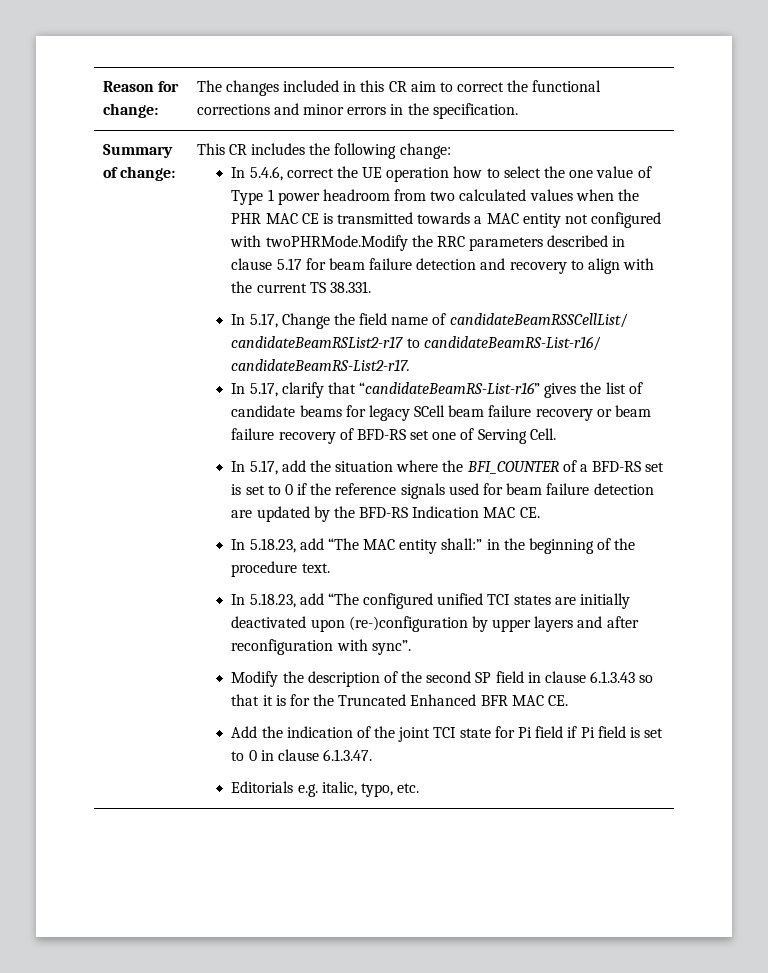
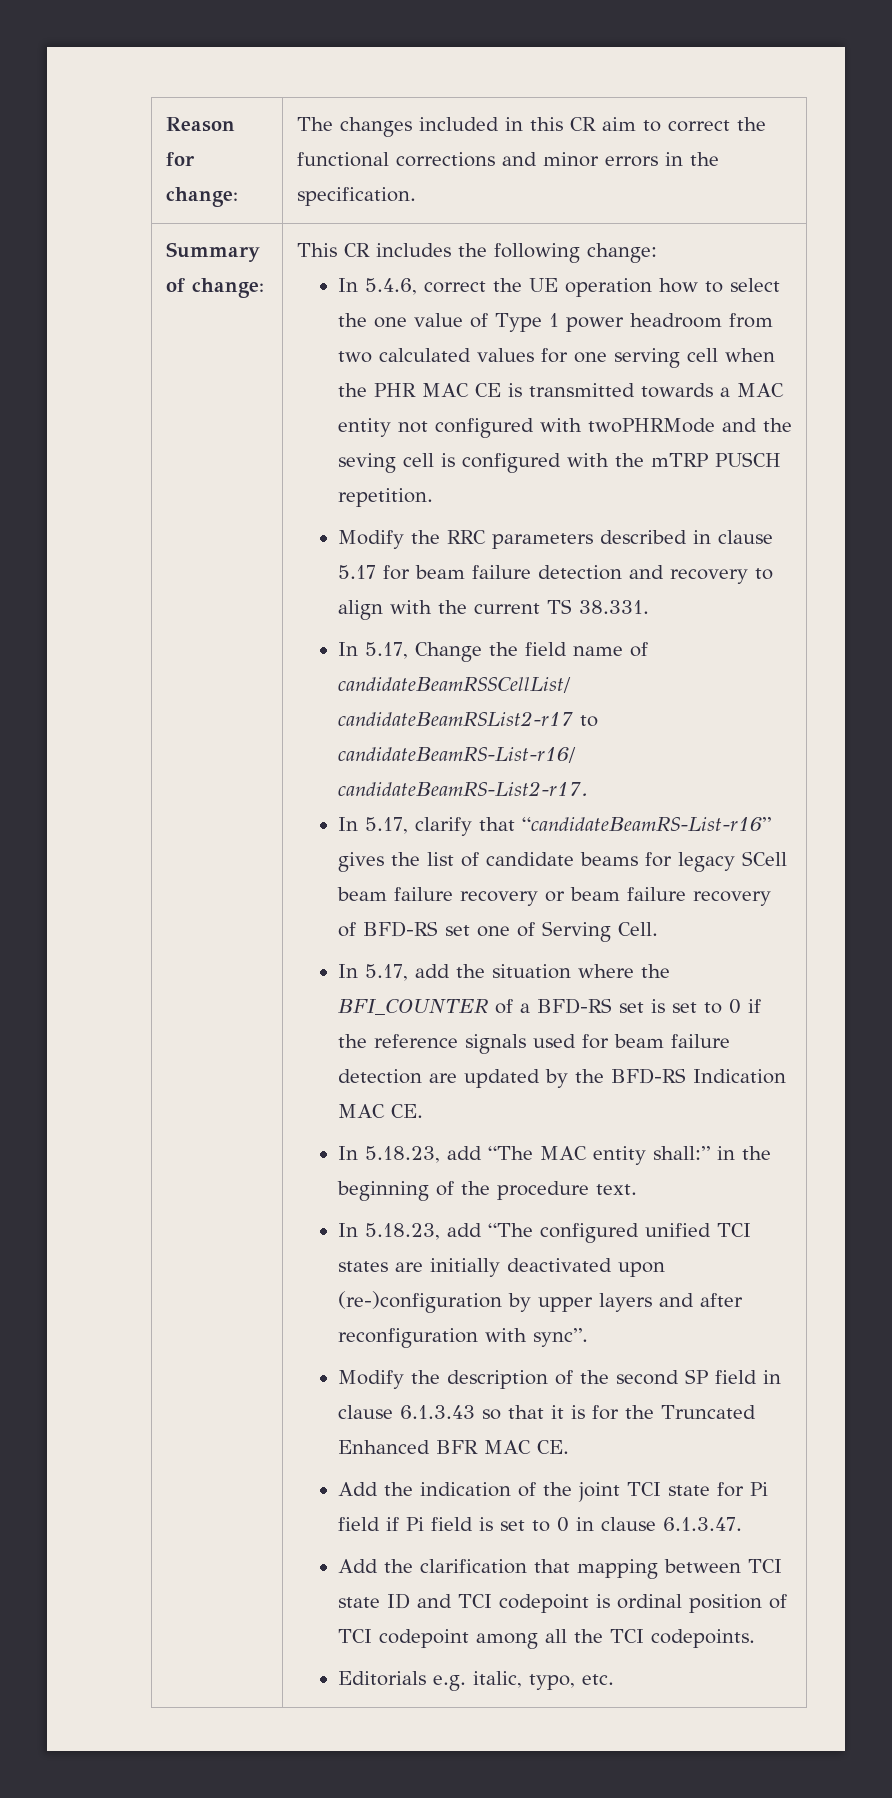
- In 5.4.6, correct the UE operation how to select the one value of Type 1 power headroom from two calculated values when the PHR MAC CE is transmitted towards a MAC entity not configured with twoPHRMode.Modify the RRC parameters described in clause 5.17 for beam failure detection and recovery to align with the current TS 38.331.
+ In 5.4.6, correct the UE operation how to select the one value of Type 1 power headroom from two calculated values for one serving cell when the PHR MAC CE is transmitted towards a MAC entity not configured with twoPHRMode and the seving cell is configured with the mTRP PUSCH repetition.
+ Modify the RRC parameters described in clause 5.17 for beam failure detection and recovery to align with the current TS 38.331.
+ Add the clarification that mapping between TCI state ID and TCI codepoint is ordinal position of TCI codepoint among all the TCI codepoints.

